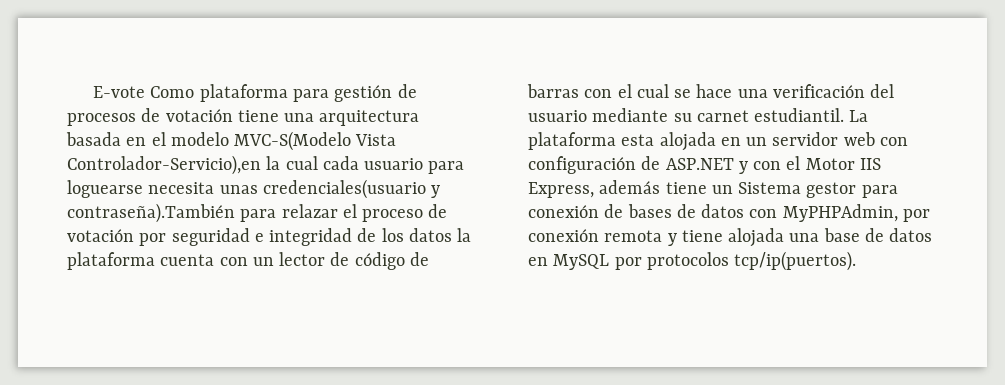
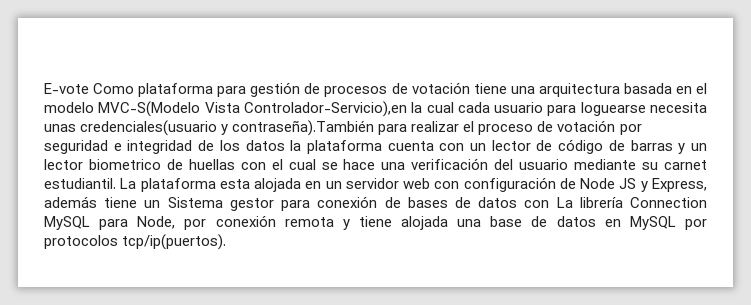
- E-vote Como plataforma para gestión de procesos de votación tiene una arquitectura basada en el modelo MVC-S(Modelo Vista Controlador-Servicio),en la cual cada usuario para loguearse necesita unas credenciales(usuario y contraseña).También para relazar el proceso de votación por seguridad e integridad de los datos la plataforma cuenta con un lector de código de barras con el cual se hace una verificación del usuario mediante su carnet estudiantil.
+ E-vote Como plataforma para gestión de procesos de votación tiene una arquitectura basada en el modelo MVC-S(Modelo Vista Controlador-Servicio),en la cual cada usuario para loguearse necesita unas credenciales(usuario y contraseña).También para realizar el proceso de votación por seguridad e integridad de los datos la plataforma cuenta con un lector de código de barras y un lector biometrico de huellas con el cual se hace una verificación del usuario mediante su carnet estudiantil.
- La plataforma esta alojada en un servidor web con configuración de ASP.NET y con el Motor IIS Express, además tiene un Sistema gestor para conexión de bases de datos con MyPHPAdmin, por conexión remota y tiene alojada una base de datos en MySQL por protocolos tcp/ip(puertos).
+ La plataforma esta alojada en un servidor web con configuración de Node JS y Express, además tiene un Sistema gestor para conexión de bases de datos con La librería Connection MySQL para Node, por conexión remota y tiene alojada una base de datos en MySQL por protocolos tcp/ip(puertos).

